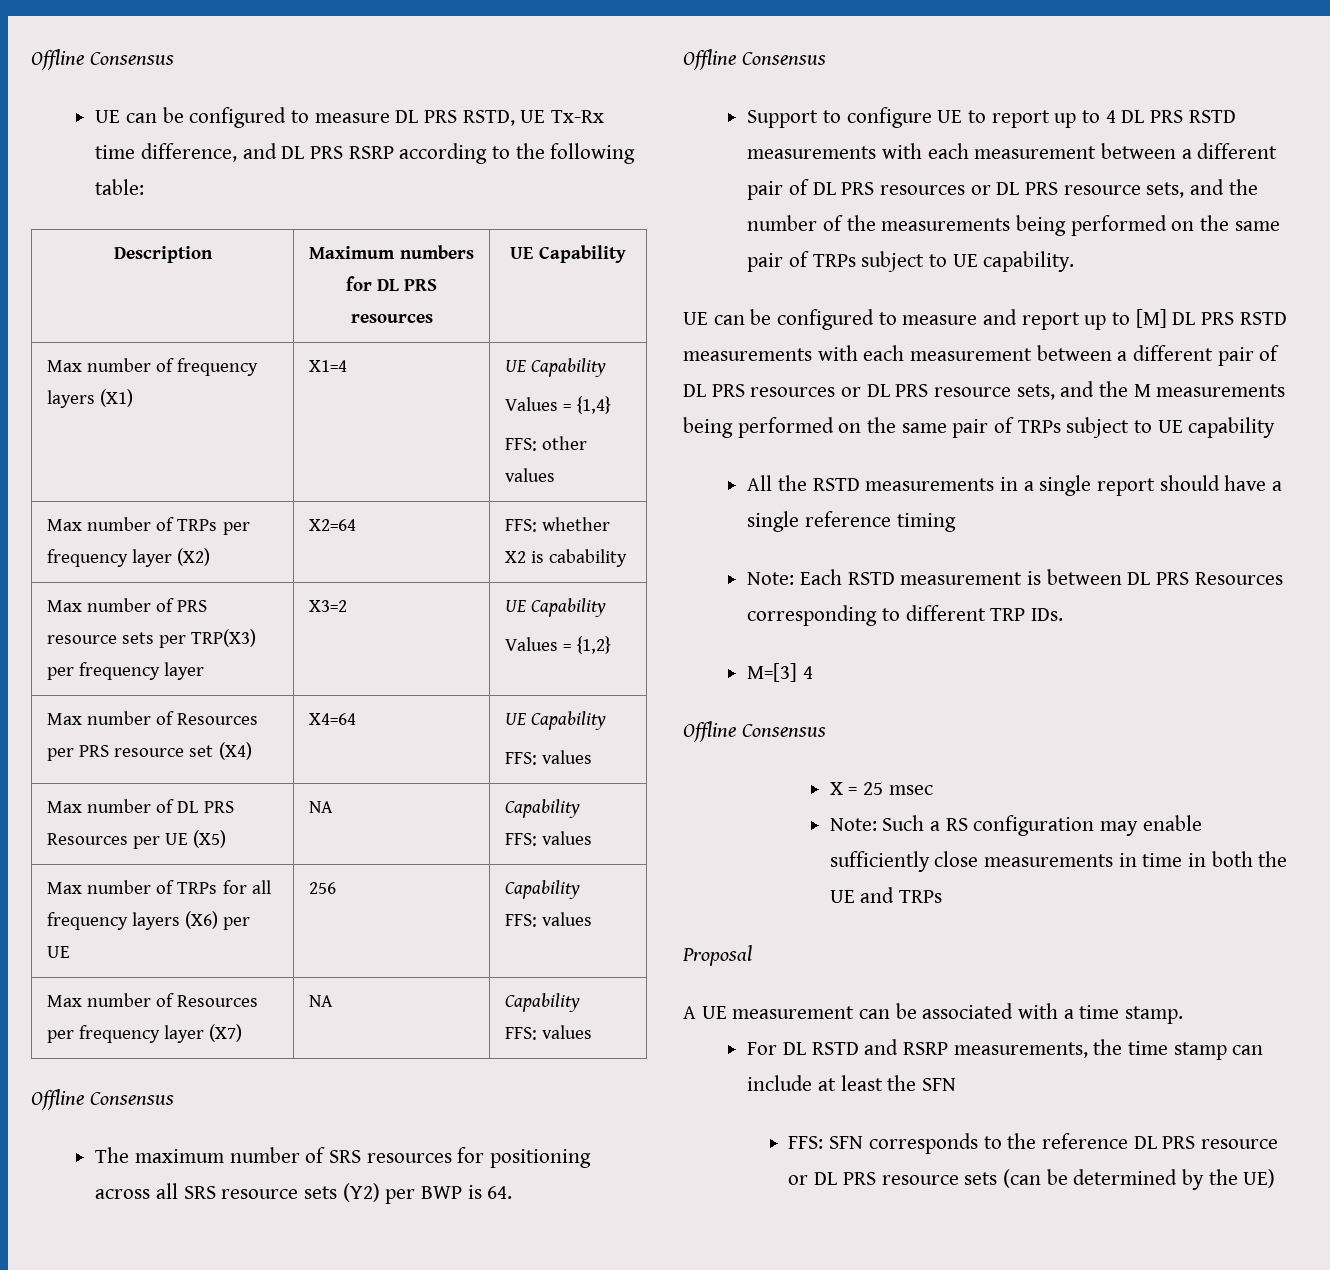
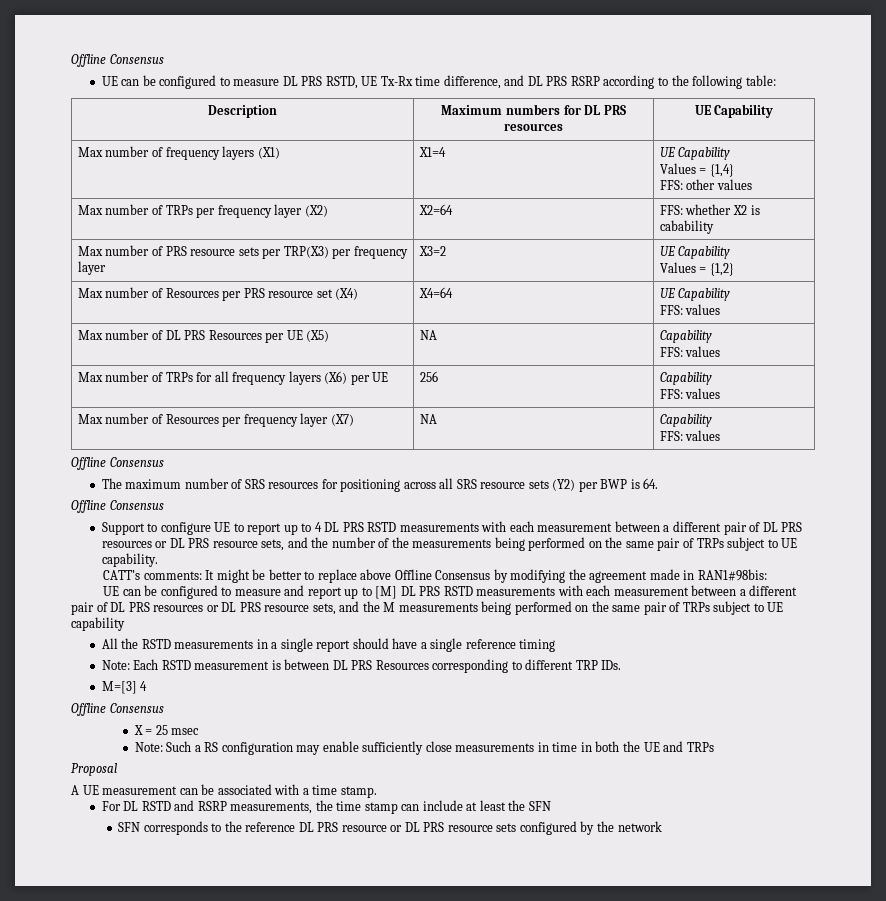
+ CATT’s comments: It might be better to replace above Offline Consensus by modifying the agreement made in RAN1#98bis:
- FFS: SFN corresponds to the reference DL PRS resource or DL PRS resource sets (can be determined by the UE)
+ SFN corresponds to the reference DL PRS resource or DL PRS resource sets configured by the network

